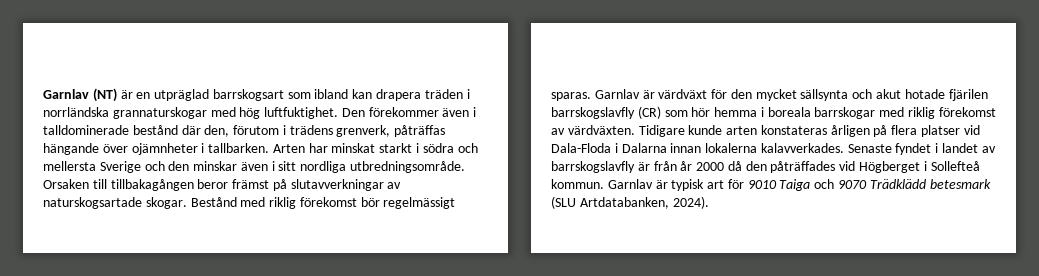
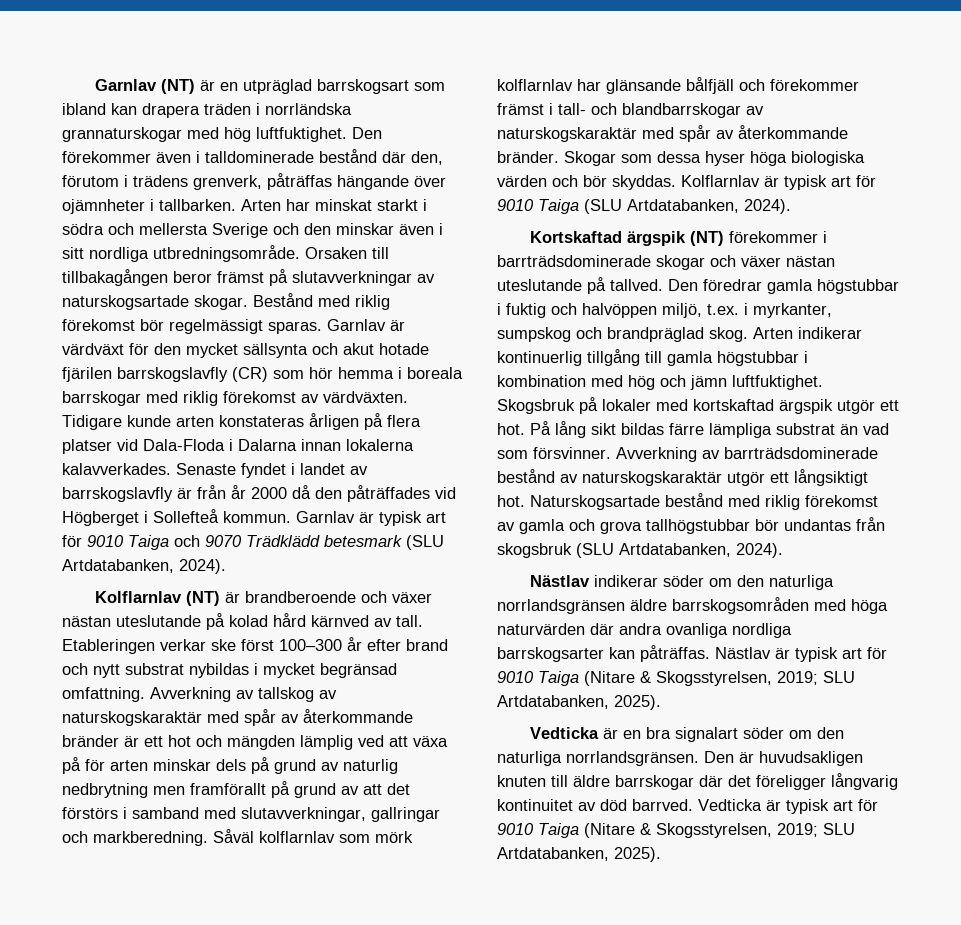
+ Kolflarnlav (NT) är brandberoende och växer nästan uteslutande på kolad hård kärnved av tall. Etableringen verkar ske först 100–300 år efter brand och nytt substrat nybildas i mycket begränsad omfattning. Avverkning av tallskog av naturskogskaraktär med spår av återkommande bränder är ett hot och mängden lämplig ved att växa på för arten minskar dels på grund av naturlig nedbrytning men framförallt på grund av att det förstörs i samband med slutavverkningar, gallringar och markberedning. Såväl kolflarnlav som mörk kolflarnlav har glänsande bålfjäll och förekommer främst i tall- och blandbarrskogar av naturskogskaraktär med spår av återkommande bränder. Skogar som dessa hyser höga biologiska värden och bör skyddas. Kolflarnlav är typisk art för 9010 Taiga (SLU Artdatabanken, 2024).
+ Kortskaftad ärgspik (NT) förekommer i barrträdsdominerade skogar och växer nästan uteslutande på tallved. Den föredrar gamla högstubbar i fuktig och halvöppen miljö, t.ex. i myrkanter, sumpskog och brandpräglad skog. Arten indikerar kontinuerlig tillgång till gamla högstubbar i kombination med hög och jämn luftfuktighet. Skogsbruk på lokaler med kortskaftad ärgspik utgör ett hot. På lång sikt bildas färre lämpliga substrat än vad som försvinner. Avverkning av barrträdsdominerade bestånd av naturskogskaraktär utgör ett långsiktigt hot. Naturskogsartade bestånd med riklig förekomst av gamla och grova tallhögstubbar bör undantas från skogsbruk (SLU Artdatabanken, 2024).
+ Nästlav indikerar söder om den naturliga norrlandsgränsen äldre barrskogsområden med höga naturvärden där andra ovanliga nordliga barrskogsarter kan påträffas. Nästlav är typisk art för 9010 Taiga (Nitare & Skogsstyrelsen, 2019; SLU Artdatabanken, 2025).
+ Vedticka är en bra signalart söder om den naturliga norrlandsgränsen. Den är huvudsakligen knuten till äldre barrskogar där det föreligger långvarig kontinuitet av död barrved. Vedticka är typisk art för 9010 Taiga (Nitare & Skogsstyrelsen, 2019; SLU Artdatabanken, 2025).

